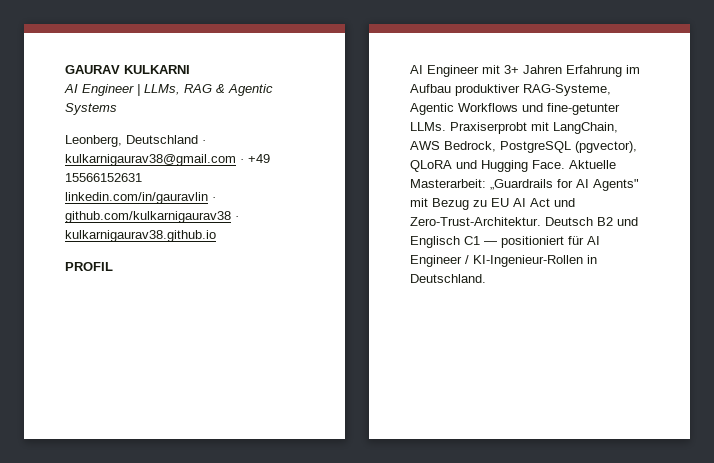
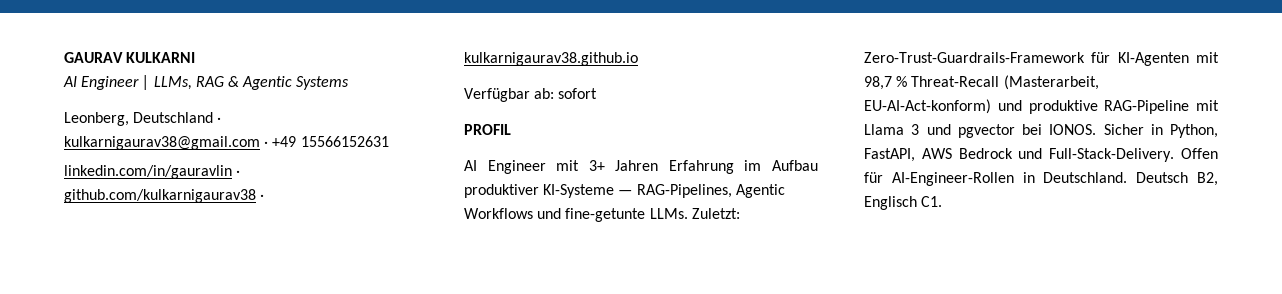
+ Verfügbar ab: sofort
- AI Engineer mit 3+ Jahren Erfahrung im Aufbau produktiver RAG-Systeme, Agentic Workflows und fine-getunter LLMs. Praxiserprobt mit LangChain, AWS Bedrock, PostgreSQL (pgvector), QLoRA und Hugging Face. Aktuelle Masterarbeit: „Guardrails for AI Agents" mit Bezug zu EU AI Act und Zero-Trust-Architektur. Deutsch B2 und Englisch C1 — positioniert für AI Engineer / KI-Ingenieur-Rollen in Deutschland.
+ AI Engineer mit 3+ Jahren Erfahrung im Aufbau produktiver KI-Systeme — RAG-Pipelines, Agentic Workflows und fine-getunte LLMs. Zuletzt: Zero-Trust-Guardrails-Framework für KI-Agenten mit 98,7 % Threat-Recall (Masterarbeit, EU-AI-Act-konform) und produktive RAG-Pipeline mit Llama 3 und pgvector bei IONOS. Sicher in Python, FastAPI, AWS Bedrock und Full-Stack-Delivery. Offen für AI-Engineer-Rollen in Deutschland. Deutsch B2, Englisch C1.

